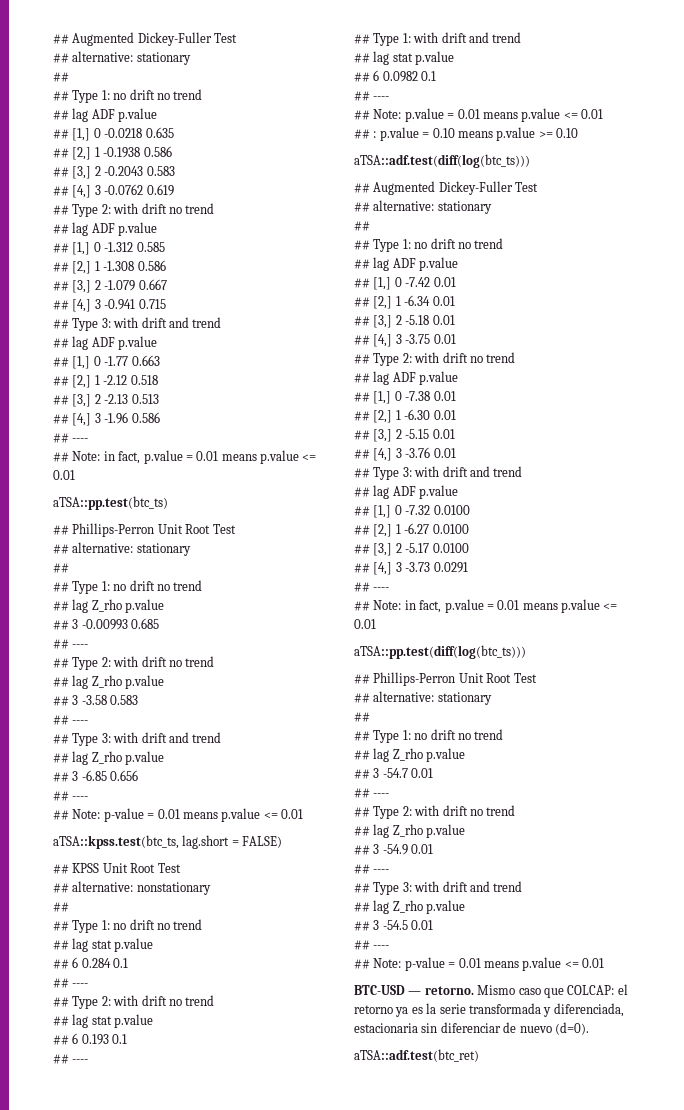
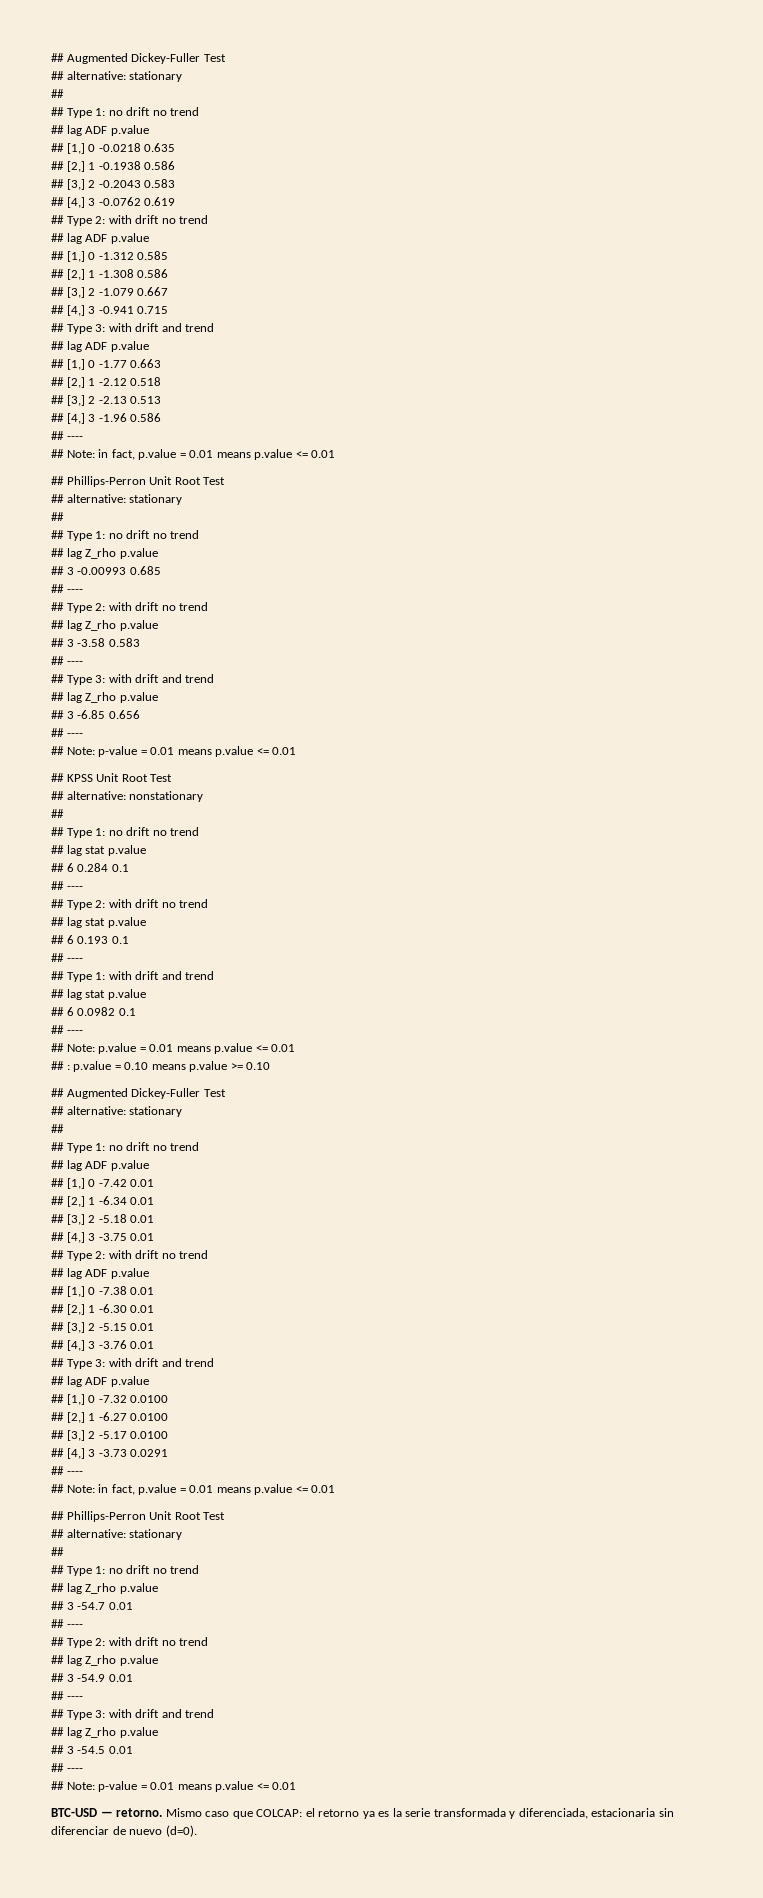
- aTSA::pp.test(btc_ts)
- aTSA::kpss.test(btc_ts, lag.short = FALSE)
- aTSA::adf.test(diff(log(btc_ts)))
- aTSA::pp.test(diff(log(btc_ts)))
- aTSA::adf.test(btc_ret)

